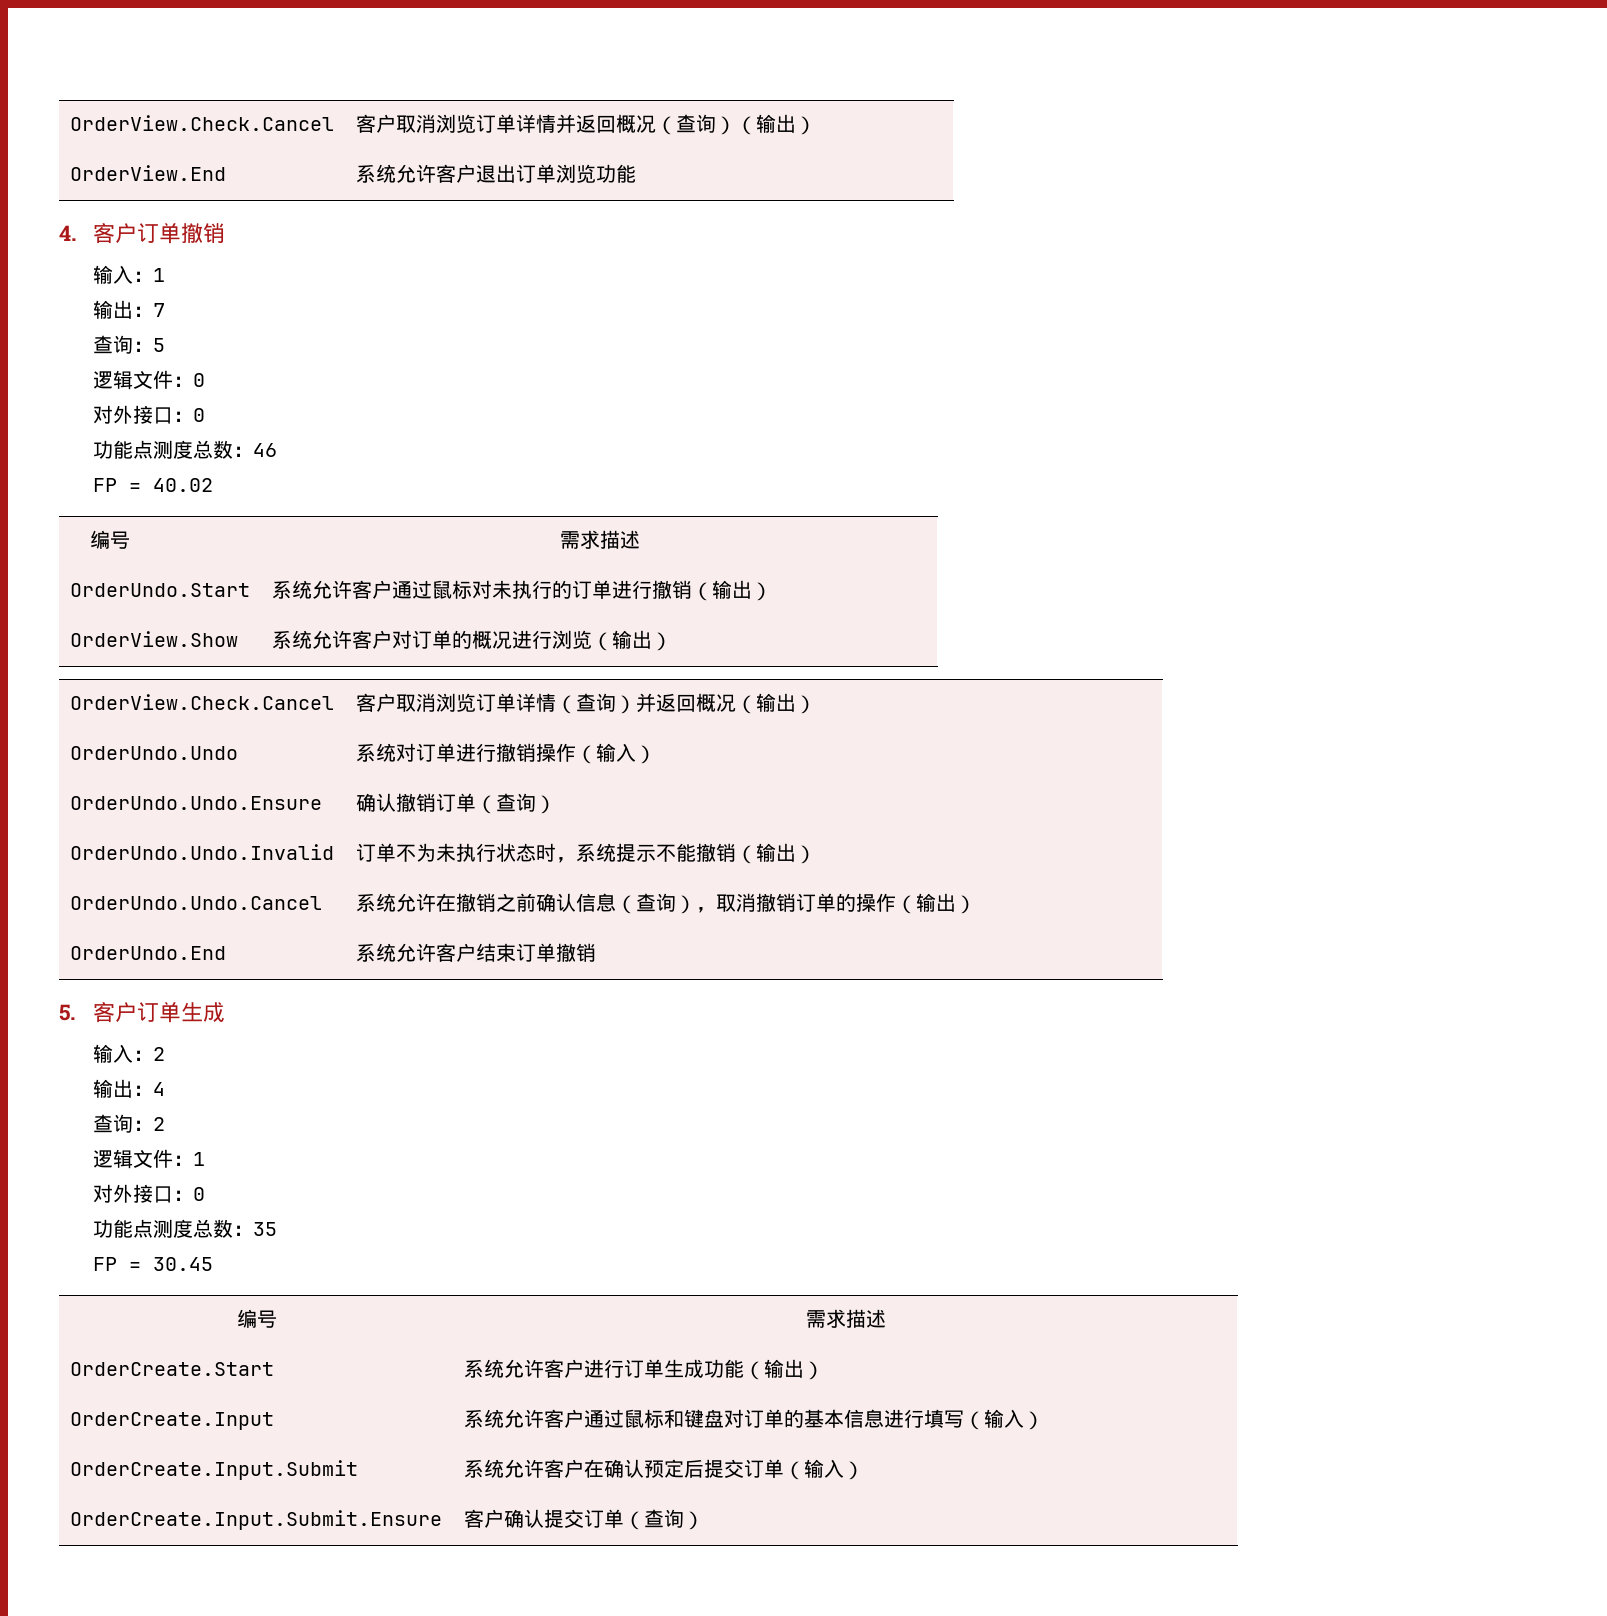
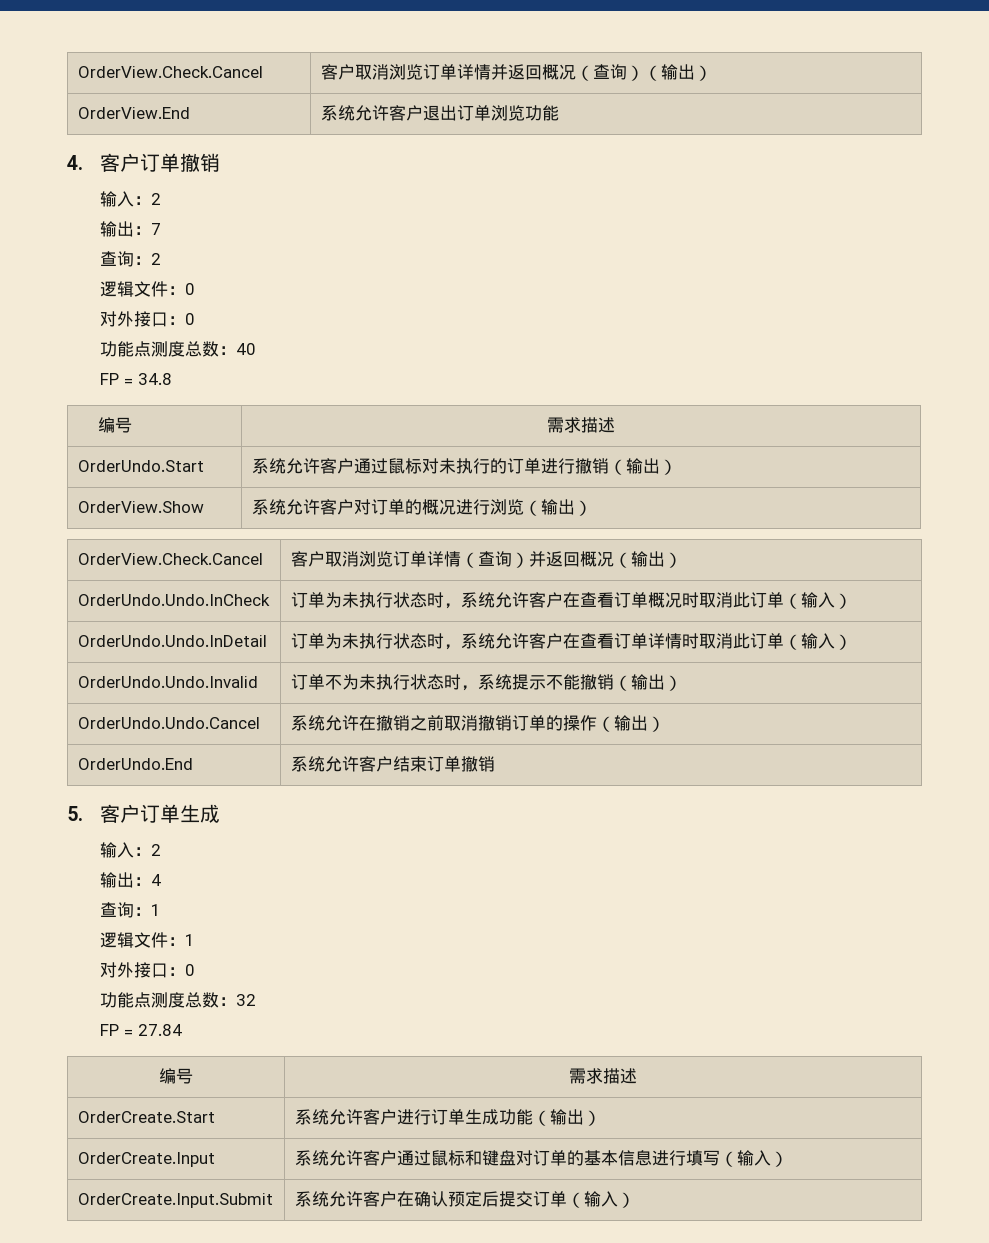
  4.客户订单撤销
- 输入：1
+ 输入：2
- 查询：5
+ 查询：2
- 功能点测度总数：46
- FP = 40.02
+ 功能点测度总数：40
+ FP = 34.8
- OrderUndo.Undo | 系统对订单进行撤销操作（输入）
- OrderUndo.Undo.Ensure | 确认撤销订单（查询）
+ OrderUndo.Undo.InCheck | 订单为未执行状态时，系统允许客户在查看订单概况时取消此订单（输入）
+ OrderUndo.Undo.InDetail | 订单为未执行状态时，系统允许客户在查看订单详情时取消此订单（输入）
- OrderUndo.Undo.Cancel | 系统允许在撤销之前确认信息（查询），取消撤销订单的操作（输出）
+ OrderUndo.Undo.Cancel | 系统允许在撤销之前取消撤销订单的操作（输出）
- 查询：2
+ 查询：1
- 功能点测度总数：35
- FP = 30.45
+ 功能点测度总数：32
+ FP = 27.84
- OrderCreate.Input.Submit.Ensure | 客户确认提交订单（查询）

